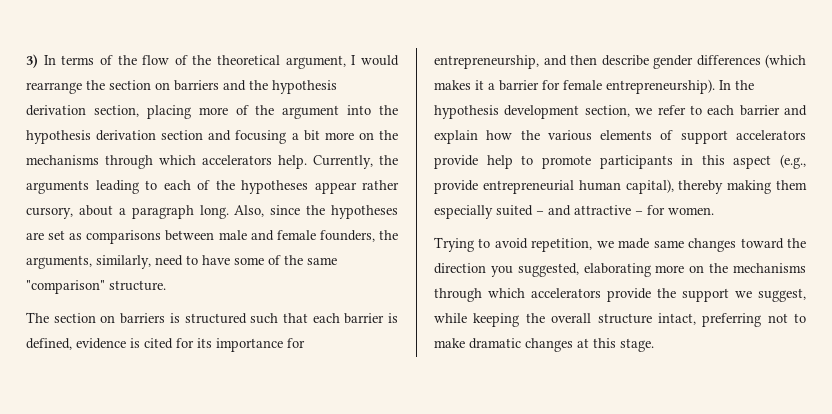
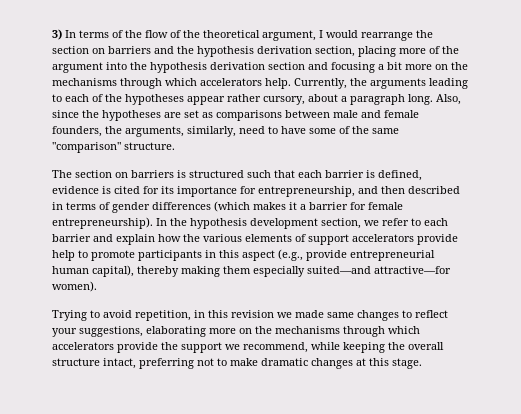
- The section on barriers is structured such that each barrier is defined, evidence is cited for its importance for entrepreneurship, and then describe gender differences (which makes it a barrier for female entrepreneurship).
+ The section on barriers is structured such that each barrier is defined, evidence is cited for its importance for entrepreneurship, and then described in terms of gender differences (which makes it a barrier for female entrepreneurship).
- In the hypothesis development section, we refer to each barrier and explain how the various elements of support accelerators provide help to promote participants in this aspect (e.g., provide entrepreneurial human capital), thereby making them especially suited – and attractive – for women.
+ In the hypothesis development section, we refer to each barrier and explain how the various elements of support accelerators provide help to promote participants in this aspect (e.g., provide entrepreneurial human capital), thereby making them especially suited—and attractive—for women).
- Trying to avoid repetition, we made same changes toward the direction you suggested, elaborating more on the mechanisms through which accelerators provide the support we suggest, while keeping the overall structure intact, preferring not to make dramatic changes at this stage.
+ Trying to avoid repetition, in this revision we made same changes to reflect your suggestions, elaborating more on the mechanisms through which accelerators provide the support we recommend, while keeping the overall structure intact, preferring not to make dramatic changes at this stage.

